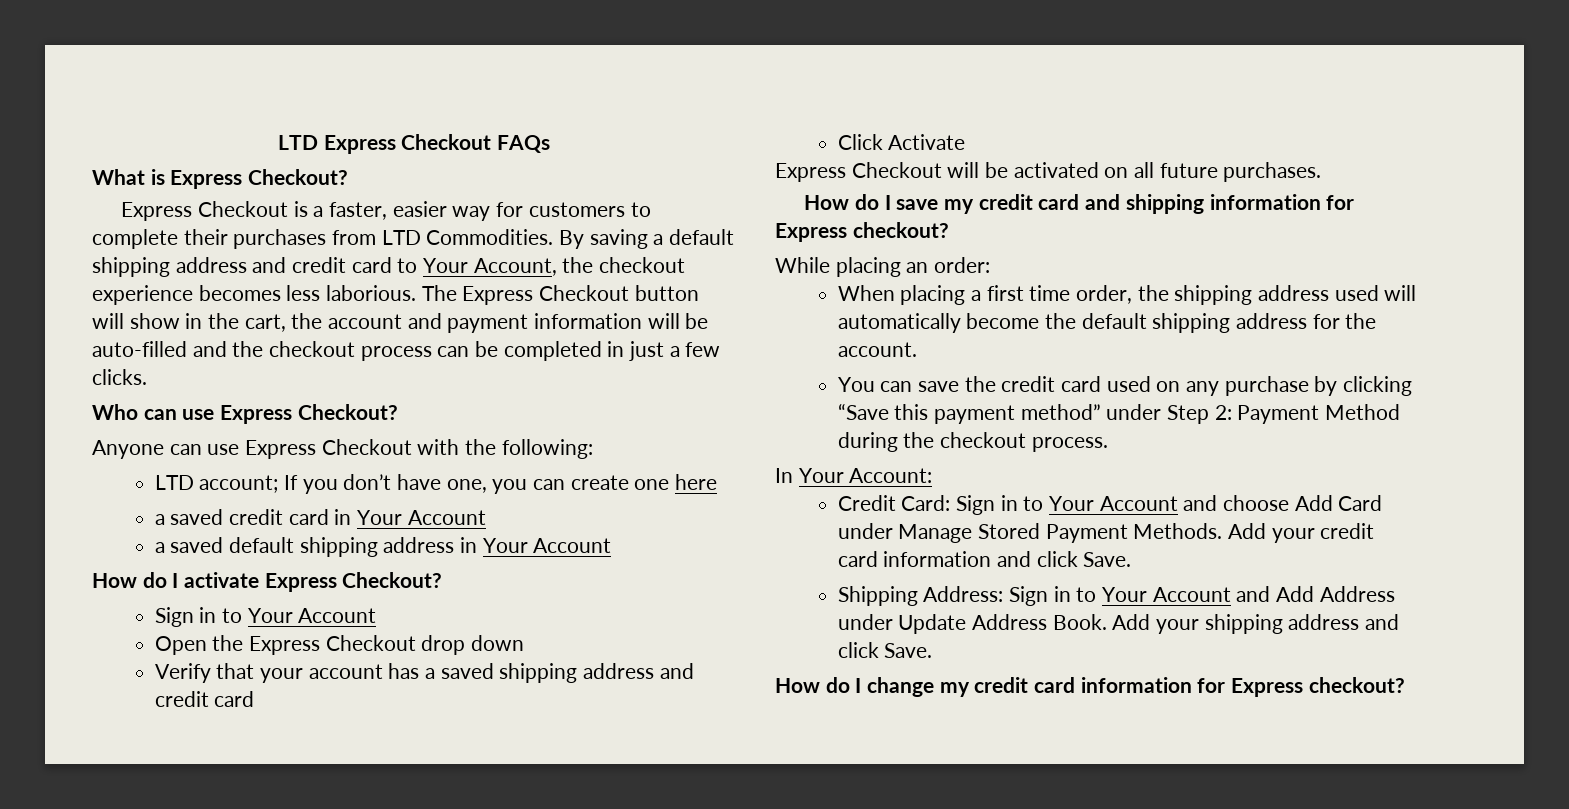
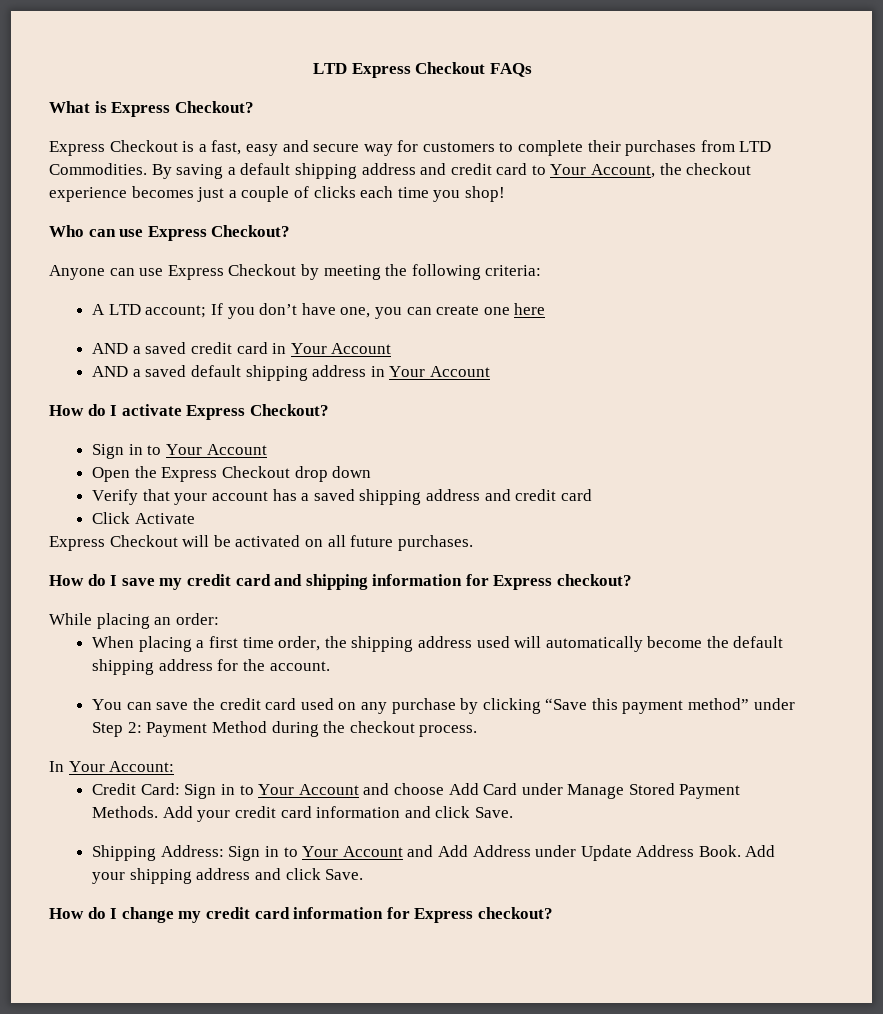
- Express Checkout is a faster, easier way for customers to complete their purchases from LTD Commodities.
+ Express Checkout is a fast, easy and secure way for customers to complete their purchases from LTD Commodities.
- By saving a default shipping address and credit card to Your Account, the checkout experience becomes less laborious. The Express Checkout button will show in the cart, the account and payment information will be auto-filled and the checkout process can be completed in just a few clicks.
+ By saving a default shipping address and credit card to Your Account, the checkout experience becomes just a couple of clicks each time you shop!
- Anyone can use Express Checkout with the following:
- LTD account; If you don’t have one, you can create one here
+ Anyone can use Express Checkout by meeting the following criteria:
+ A LTD account; If you don’t have one, you can create one here
- a saved credit card in Your Account
+ AND a saved credit card in Your Account
- a saved default shipping address in Your Account
+ AND a saved default shipping address in Your Account

